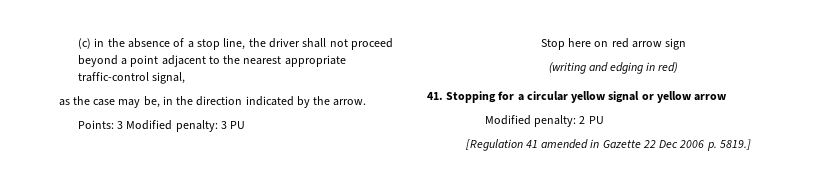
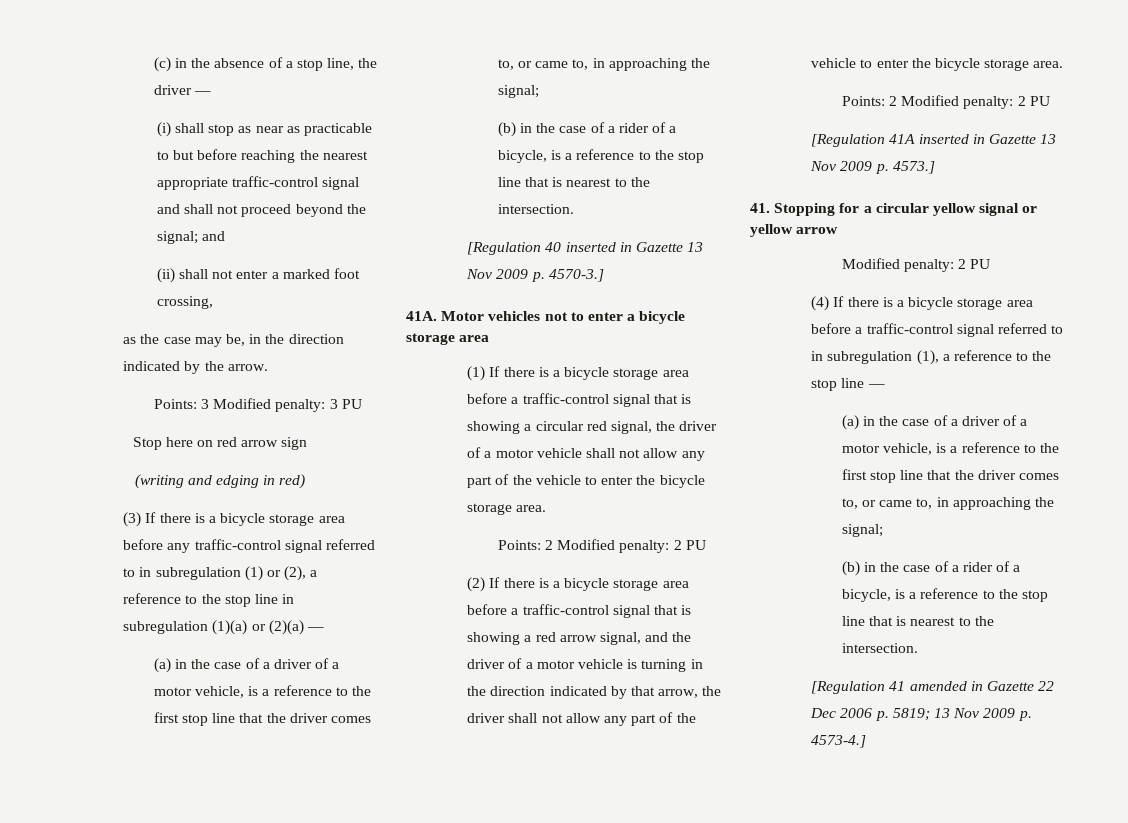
- (c) in the absence of a stop line, the driver shall not proceed beyond a point adjacent to the nearest appropriate traffic-control signal,
+ (c) in the absence of a stop line, the driver —
+ (i) shall stop as near as practicable to but before reaching the nearest appropriate traffic-control signal and shall not proceed beyond the signal; and
+ (ii) shall not enter a marked foot crossing,
+ (3) If there is a bicycle storage area before any traffic-control signal referred to in subregulation (1) or (2), a reference to the stop line in subregulation (1)(a) or (2)(a) —
+ (a) in the case of a driver of a motor vehicle, is a reference to the first stop line that the driver comes to, or came to, in approaching the signal;
+ (b) in the case of a rider of a bicycle, is a reference to the stop line that is nearest to the intersection.
+ [Regulation 40 inserted in Gazette 13 Nov 2009 p. 4570-3.]
+ 41A. Motor vehicles not to enter a bicycle storage area
+ (1) If there is a bicycle storage area before a traffic-control signal that is showing a circular red signal, the driver of a motor vehicle shall not allow any part of the vehicle to enter the bicycle storage area.
+ Points: 2 Modified penalty: 2 PU
+ (2) If there is a bicycle storage area before a traffic-control signal that is showing a red arrow signal, and the driver of a motor vehicle is turning in the direction indicated by that arrow, the driver shall not allow any part of the vehicle to enter the bicycle storage area.
+ Points: 2 Modified penalty: 2 PU
+ [Regulation 41A inserted in Gazette 13 Nov 2009 p. 4573.]
+ (4) If there is a bicycle storage area before a traffic-control signal referred to in subregulation (1), a reference to the stop line —
+ (a) in the case of a driver of a motor vehicle, is a reference to the first stop line that the driver comes to, or came to, in approaching the signal;
+ (b) in the case of a rider of a bicycle, is a reference to the stop line that is nearest to the intersection.
- [Regulation 41 amended in Gazette 22 Dec 2006 p. 5819.]
+ [Regulation 41 amended in Gazette 22 Dec 2006 p. 5819; 13 Nov 2009 p. 4573-4.]

